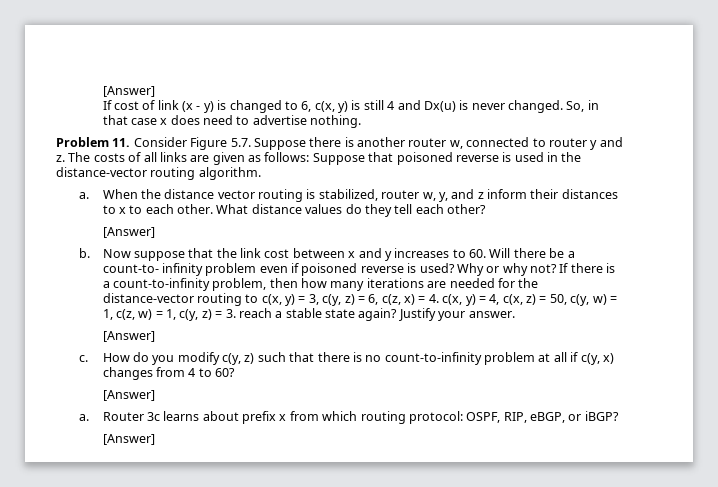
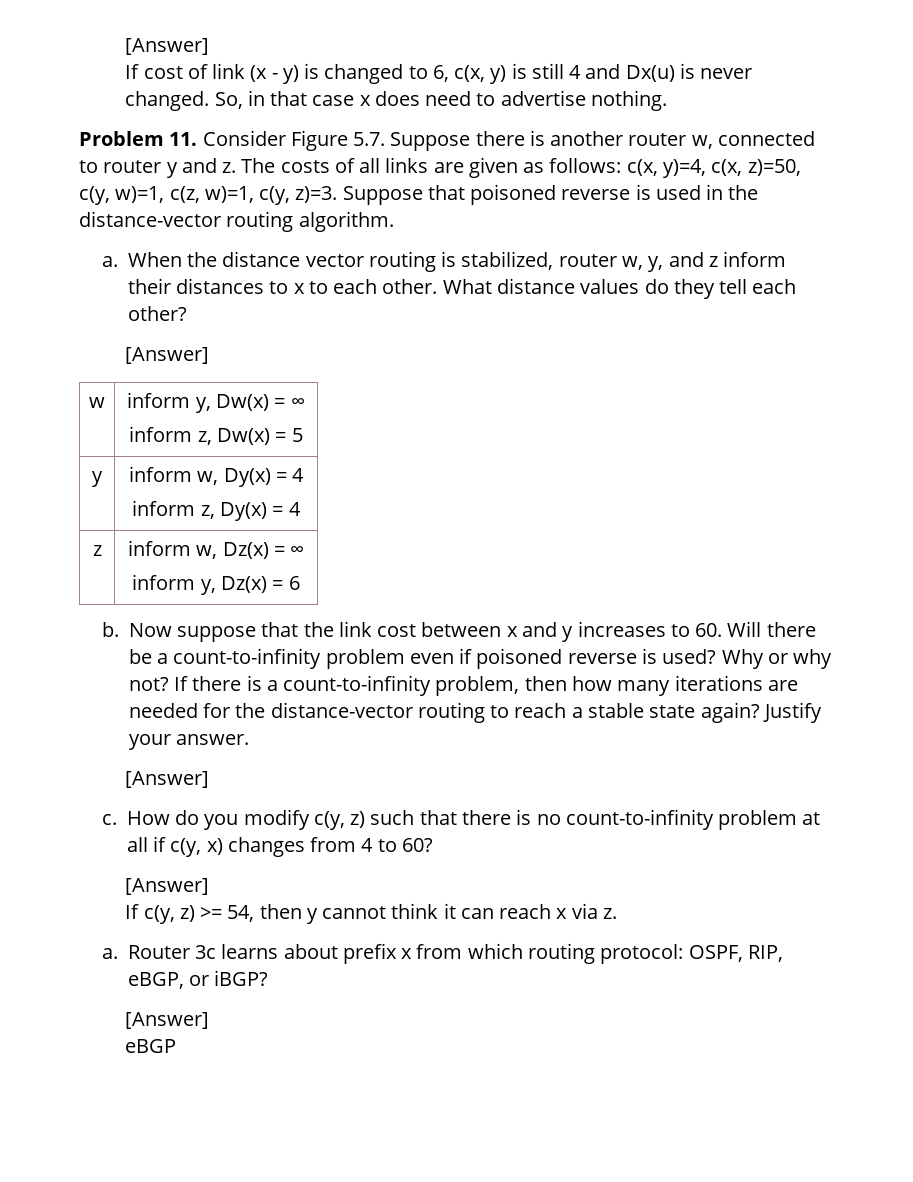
- The costs of all links are given as follows: Suppose that poisoned reverse is used in the distance-vector routing algorithm.
+ The costs of all links are given as follows: c(x, y)=4, c(x, z)=50, c(y, w)=1, c(z, w)=1, c(y, z)=3. Suppose that poisoned reverse is used in the distance-vector routing algorithm.
+ w | inform y, Dw(x) = ∞
+ inform z, Dw(x) = 5
+ y | inform w, Dy(x) = 4
+ inform z, Dy(x) = 4
+ z | inform w, Dz(x) = ∞
+ inform y, Dz(x) = 6
- Now suppose that the link cost between x and y increases to 60. Will there be a count-to- infinity problem even if poisoned reverse is used?
+ Now suppose that the link cost between x and y increases to 60. Will there be a count-to-infinity problem even if poisoned reverse is used?
- If there is a count-to-infinity problem, then how many iterations are needed for the distance-vector routing to c(x, y) = 3, c(y, z) = 6, c(z, x) = 4. c(x, y) = 4, c(x, z) = 50, c(y, w) = 1, c(z, w) = 1, c(y, z) = 3. reach a stable state again?
+ If there is a count-to-infinity problem, then how many iterations are needed for the distance-vector routing to reach a stable state again?
+ If c(y, z) >= 54, then y cannot think it can reach x via z.
+ eBGP

